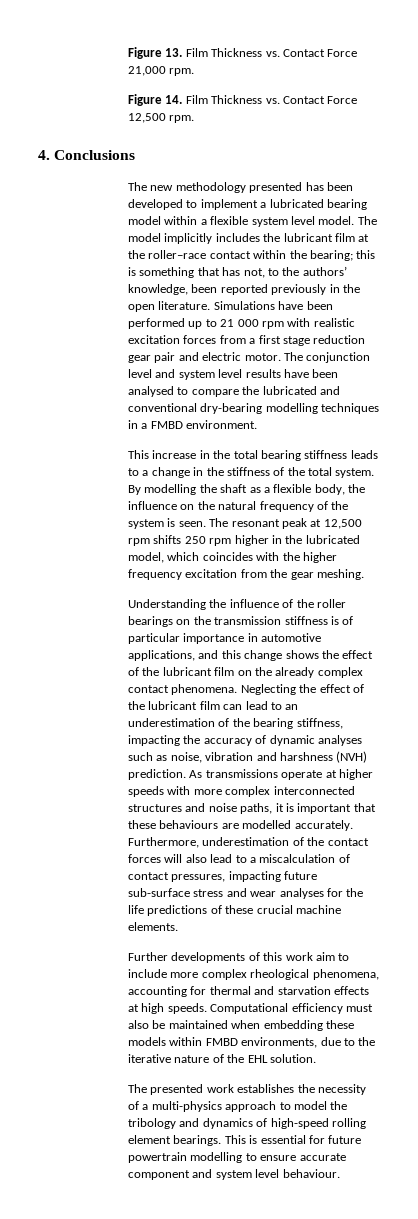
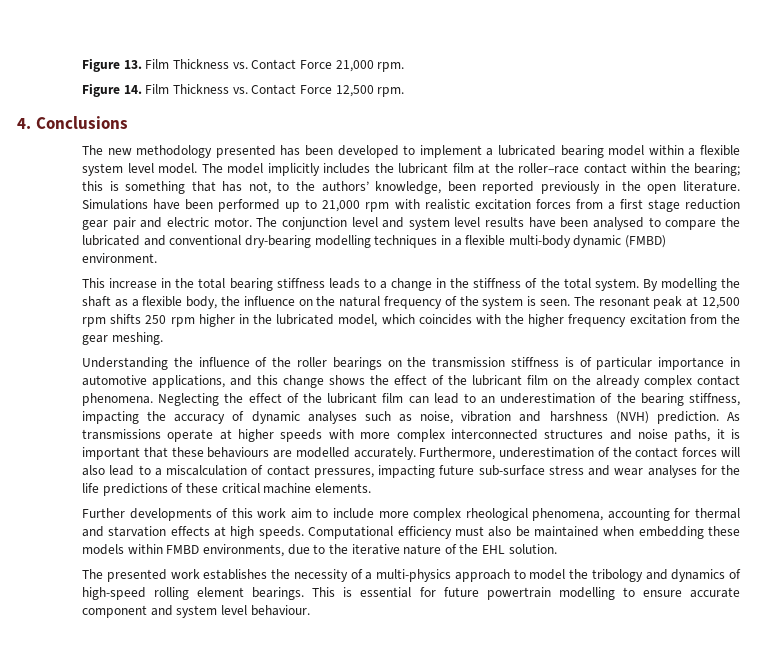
- Simulations have been performed up to 21 000 rpm with realistic excitation forces from a first stage reduction gear pair and electric motor.
+ Simulations have been performed up to 21,000 rpm with realistic excitation forces from a first stage reduction gear pair and electric motor.
- The conjunction level and system level results have been analysed to compare the lubricated and conventional dry-bearing modelling techniques in a FMBD environment.
+ The conjunction level and system level results have been analysed to compare the lubricated and conventional dry-bearing modelling techniques in a flexible multi-body dynamic (FMBD) environment.
- Furthermore, underestimation of the contact forces will also lead to a miscalculation of contact pressures, impacting future sub-surface stress and wear analyses for the life predictions of these crucial machine elements.
+ Furthermore, underestimation of the contact forces will also lead to a miscalculation of contact pressures, impacting future sub-surface stress and wear analyses for the life predictions of these critical machine elements.

